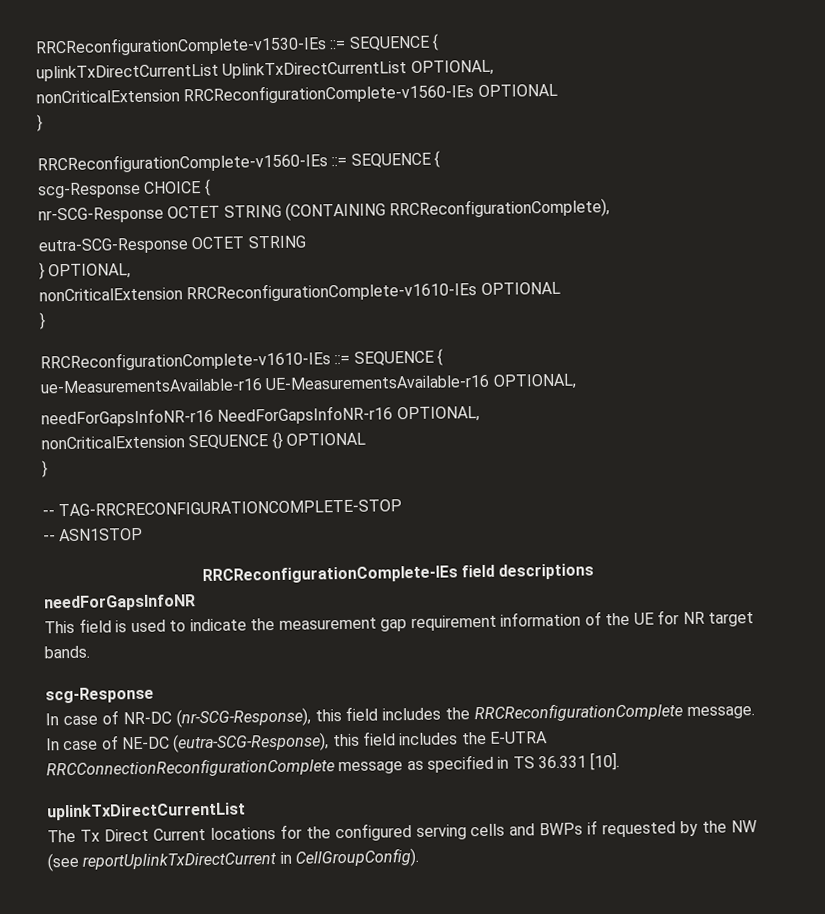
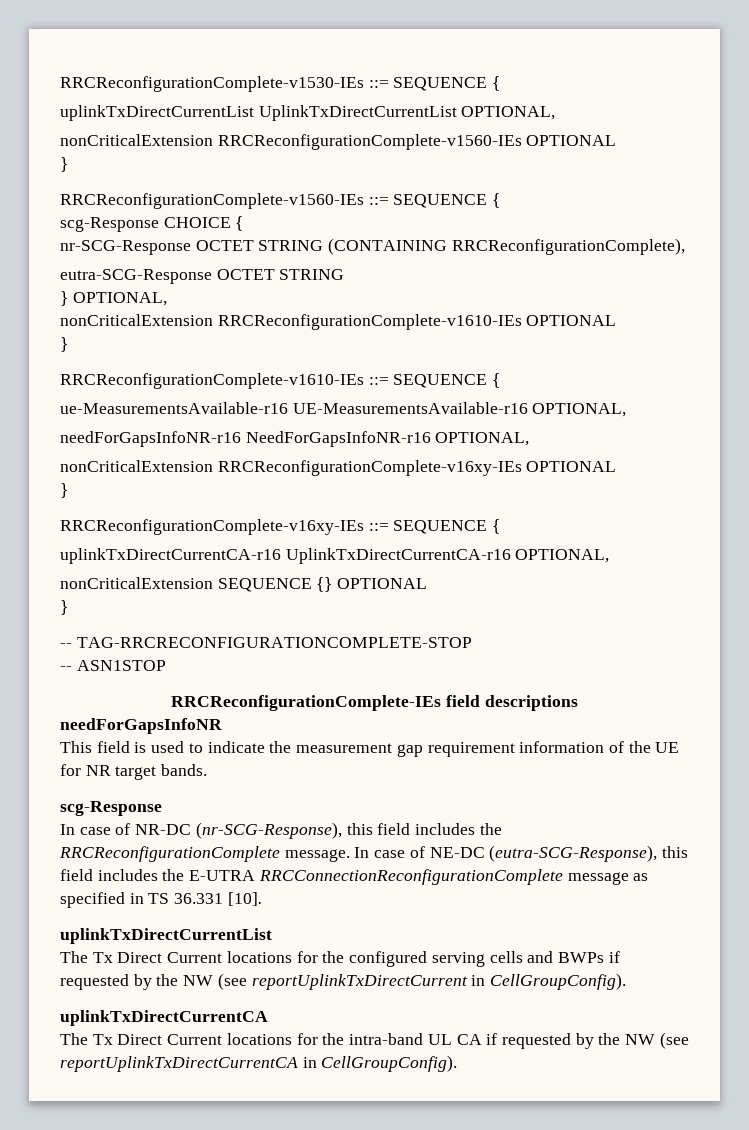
+ nonCriticalExtension RRCReconfigurationComplete-v16xy-IEs OPTIONAL
+ }
+ RRCReconfigurationComplete-v16xy-IEs ::= SEQUENCE {
+ uplinkTxDirectCurrentCA-r16 UplinkTxDirectCurrentCA-r16 OPTIONAL,
+ uplinkTxDirectCurrentCA
+ The Tx Direct Current locations for the intra-band UL CA if requested by the NW (see reportUplinkTxDirectCurrentCA in CellGroupConfig).

